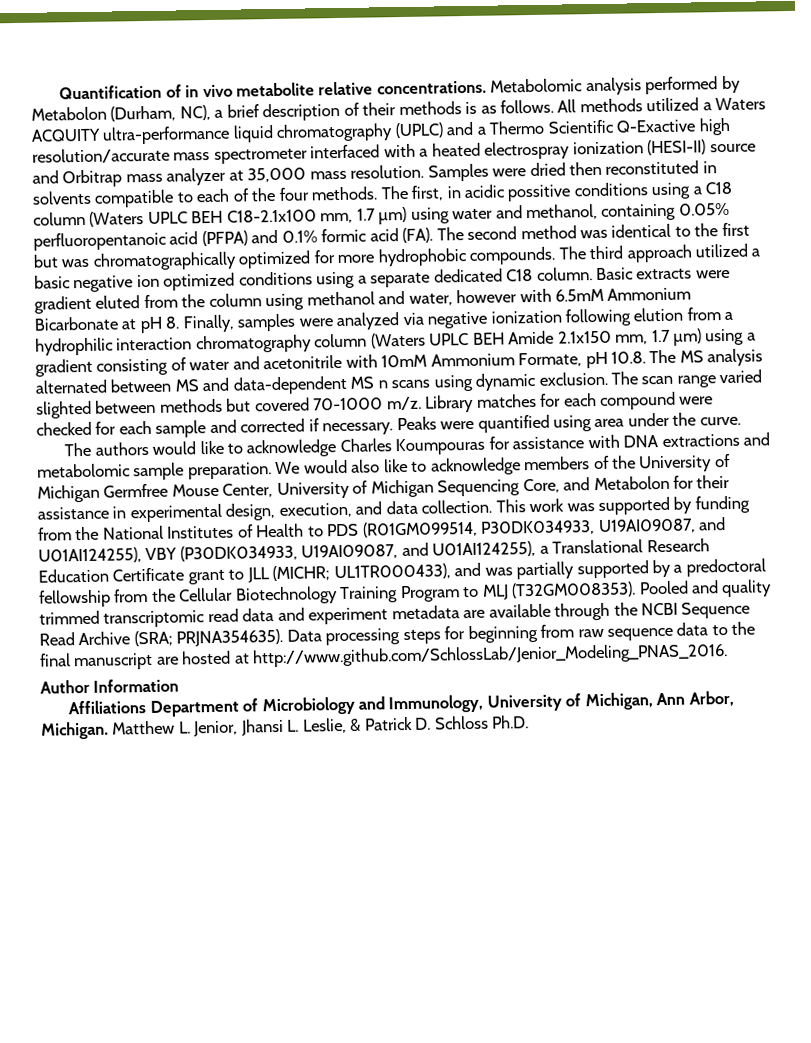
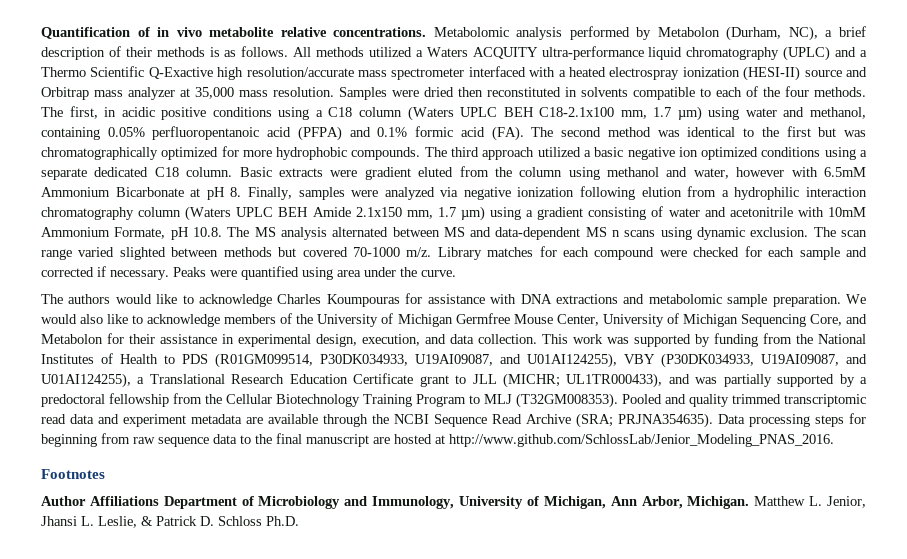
- The first, in acidic possitive conditions using a C18 column (Waters UPLC BEH C18-2.1x100 mm, 1.7 µm) using water and methanol, containing 0.05% perfluoropentanoic acid (PFPA) and 0.1% formic acid (FA). The second method was identical to the first but was chromatographically optimized for more hydrophobic compounds.
+ The first, in acidic positive conditions using a C18 column (Waters UPLC BEH C18-2.1x100 mm, 1.7 µm) using water and methanol, containing 0.05% perfluoropentanoic acid (PFPA) and 0.1% formic acid (FA). The second method was identical to the first but was chromatographically optimized for more hydrophobic compounds.
+ Footnotes
- Author Information
- Affiliations Department of Microbiology and Immunology, University of Michigan, Ann Arbor, Michigan.
+ Author Affiliations Department of Microbiology and Immunology, University of Michigan, Ann Arbor, Michigan.

